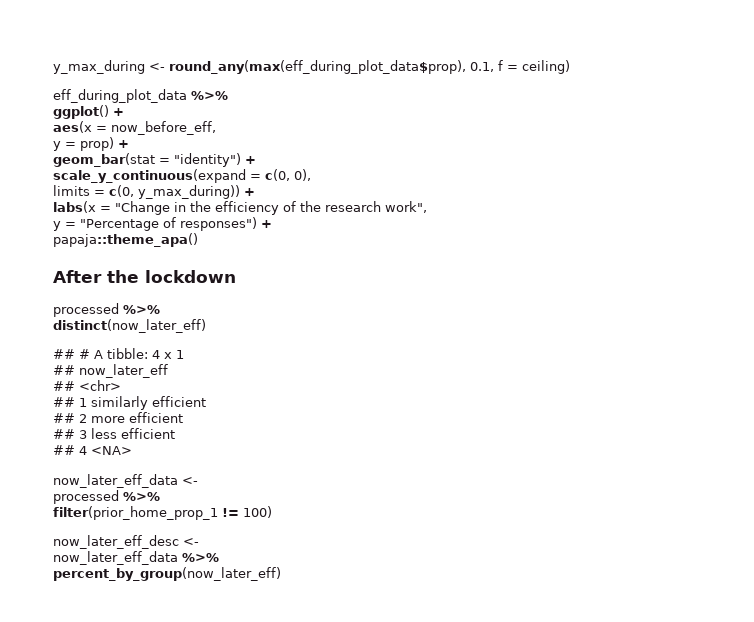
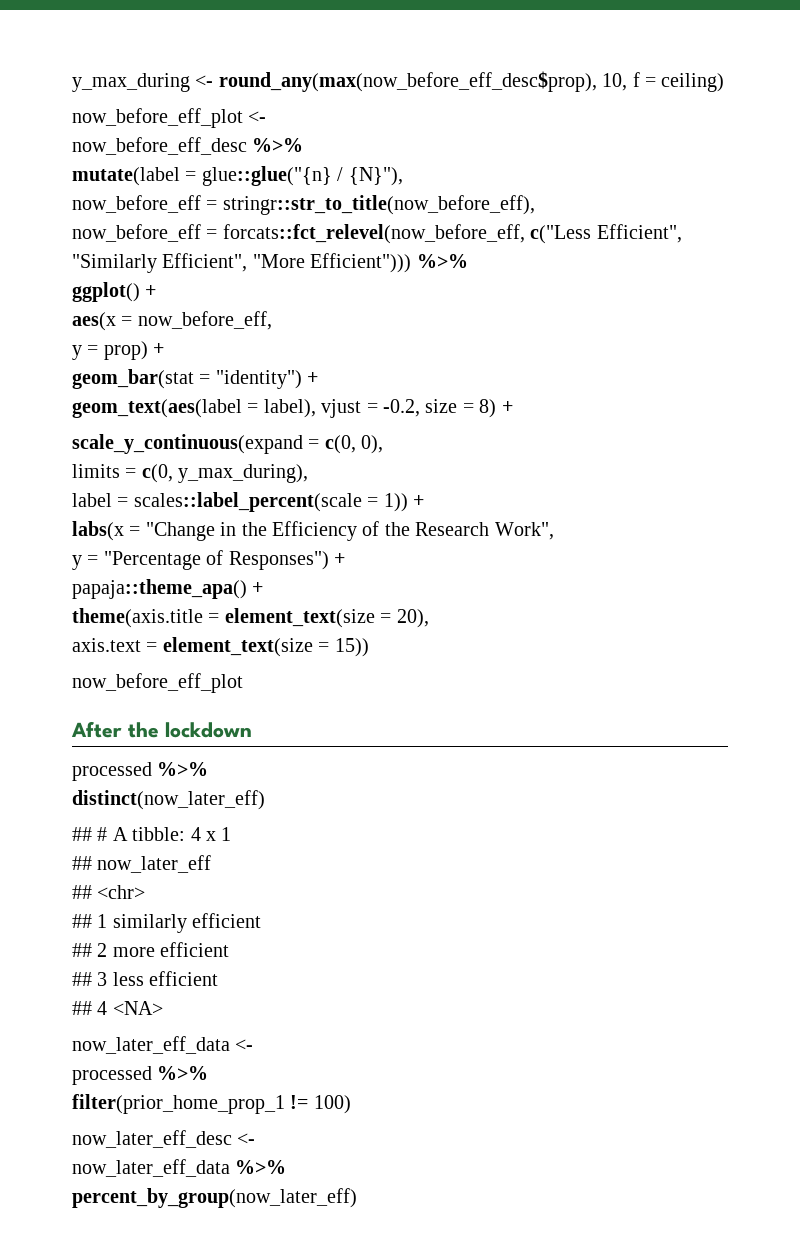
- y_max_during <- round_any(max(eff_during_plot_data$prop), 0.1, f = ceiling)
+ y_max_during <- round_any(max(now_before_eff_desc$prop), 10, f = ceiling)
- eff_during_plot_data %>%
+ now_before_eff_plot <-
+ now_before_eff_desc %>%
+ mutate(label = glue::glue("{n} / {N}"),
+ now_before_eff = stringr::str_to_title(now_before_eff),
+ now_before_eff = forcats::fct_relevel(now_before_eff, c("Less Efficient", "Similarly Efficient", "More Efficient"))) %>%
+ geom_text(aes(label = label), vjust = -0.2, size = 8) +
- limits = c(0, y_max_during)) +
+ limits = c(0, y_max_during),
+ label = scales::label_percent(scale = 1)) +
- labs(x = "Change in the efficiency of the research work",
+ labs(x = "Change in the Efficiency of the Research Work",
- y = "Percentage of responses") +
+ y = "Percentage of Responses") +
- papaja::theme_apa()
+ papaja::theme_apa() +
+ theme(axis.title = element_text(size = 20),
+ axis.text = element_text(size = 15))
+ now_before_eff_plot

